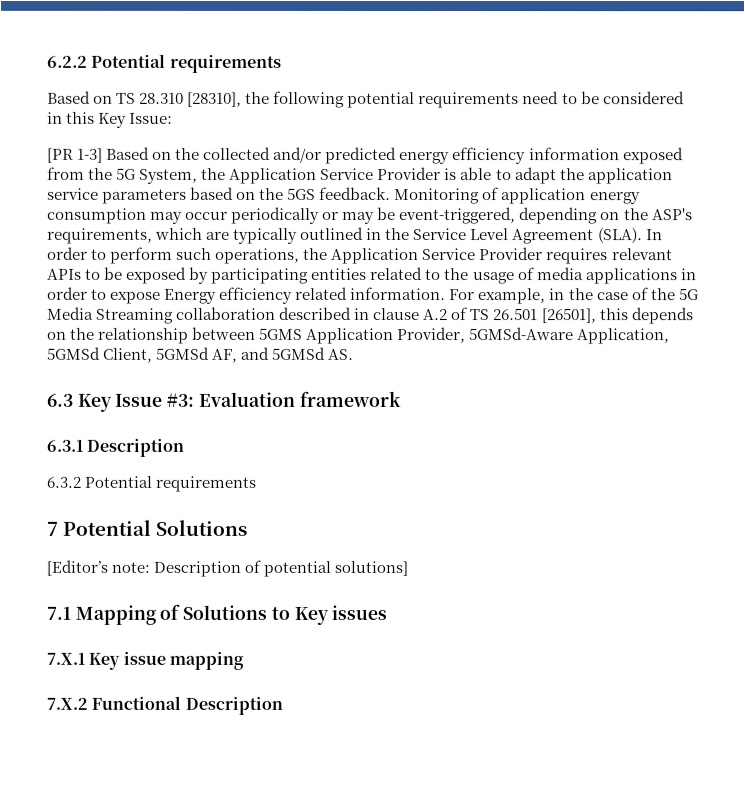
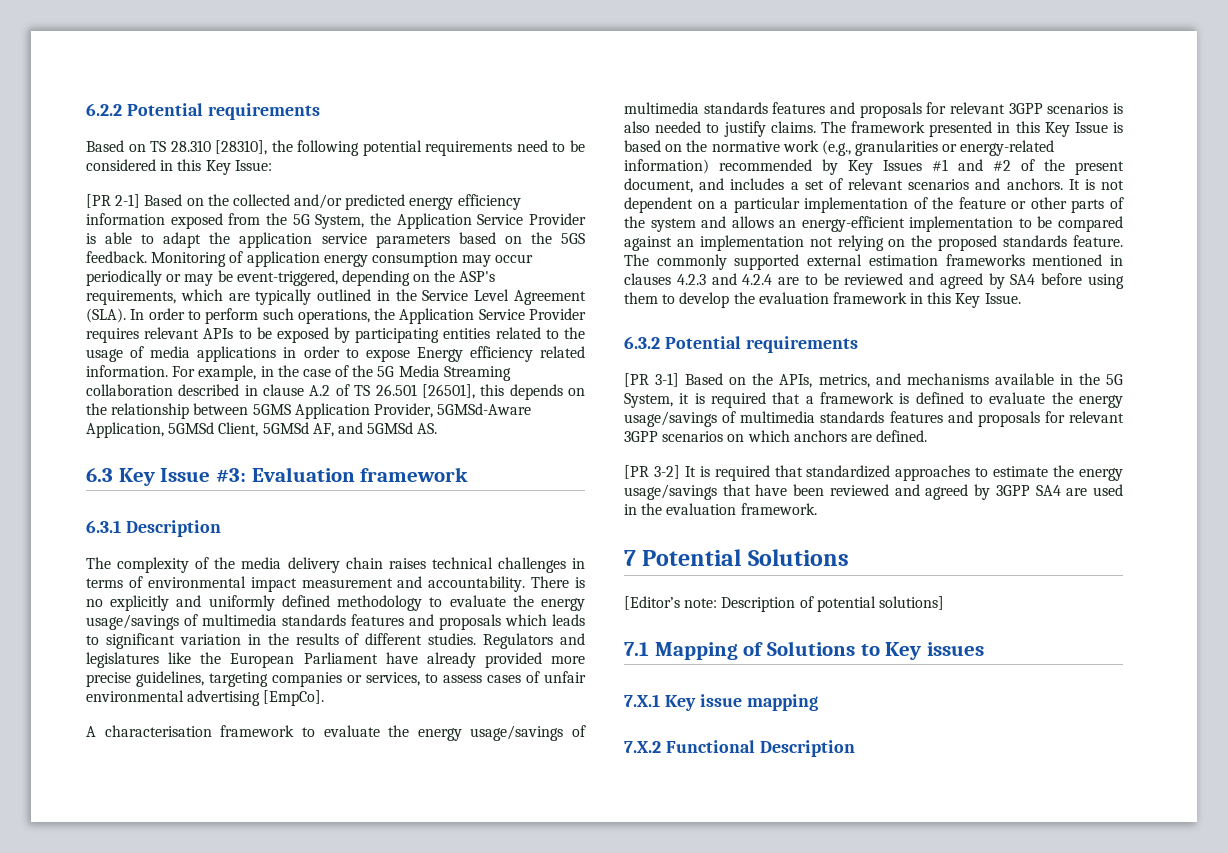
- [PR 1-3] Based on the collected and/or predicted energy efficiency information exposed from the 5G System, the Application Service Provider is able to adapt the application service parameters based on the 5GS feedback.
+ [PR 2-1] Based on the collected and/or predicted energy efficiency information exposed from the 5G System, the Application Service Provider is able to adapt the application service parameters based on the 5GS feedback.
+ The complexity of the media delivery chain raises technical challenges in terms of environmental impact measurement and accountability. There is no explicitly and uniformly defined methodology to evaluate the energy usage/savings of multimedia standards features and proposals which leads to significant variation in the results of different studies. Regulators and legislatures like the European Parliament have already provided more precise guidelines, targeting companies or services, to assess cases of unfair environmental advertising [EmpCo].
+ A characterisation framework to evaluate the energy usage/savings of multimedia standards features and proposals for relevant 3GPP scenarios is also needed to justify claims. The framework presented in this Key Issue is based on the normative work (e.g., granularities or energy-related information) recommended by Key Issues #1 and #2 of the present document, and includes a set of relevant scenarios and anchors. It is not dependent on a particular implementation of the feature or other parts of the system and allows an energy-efficient implementation to be compared against an implementation not relying on the proposed standards feature. The commonly supported external estimation frameworks mentioned in clauses 4.2.3 and 4.2.4 are to be reviewed and agreed by SA4 before using them to develop the evaluation framework in this Key Issue.
  6.3.2 Potential requirements
+ [PR 3-1] Based on the APIs, metrics, and mechanisms available in the 5G System, it is required that a framework is defined to evaluate the energy usage/savings of multimedia standards features and proposals for relevant 3GPP scenarios on which anchors are defined.
+ [PR 3-2] It is required that standardized approaches to estimate the energy usage/savings that have been reviewed and agreed by 3GPP SA4 are used in the evaluation framework.

